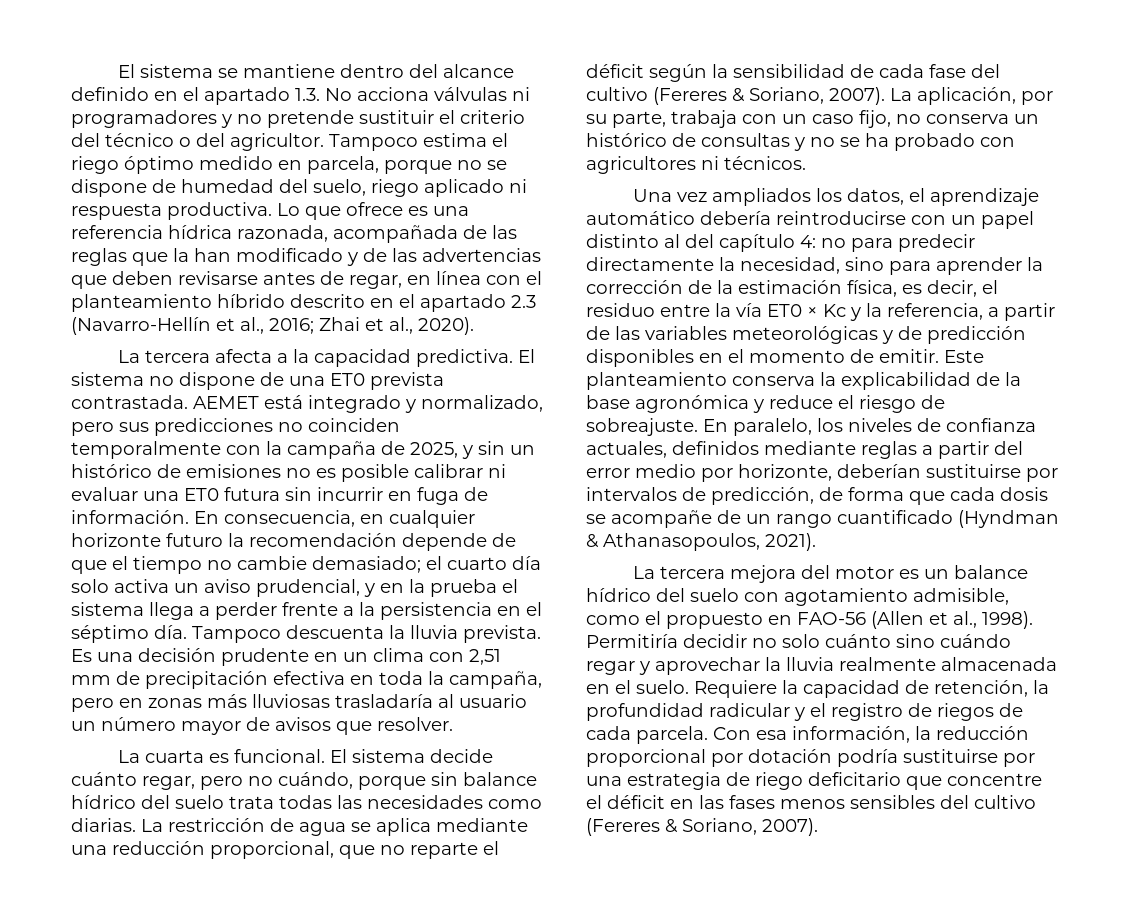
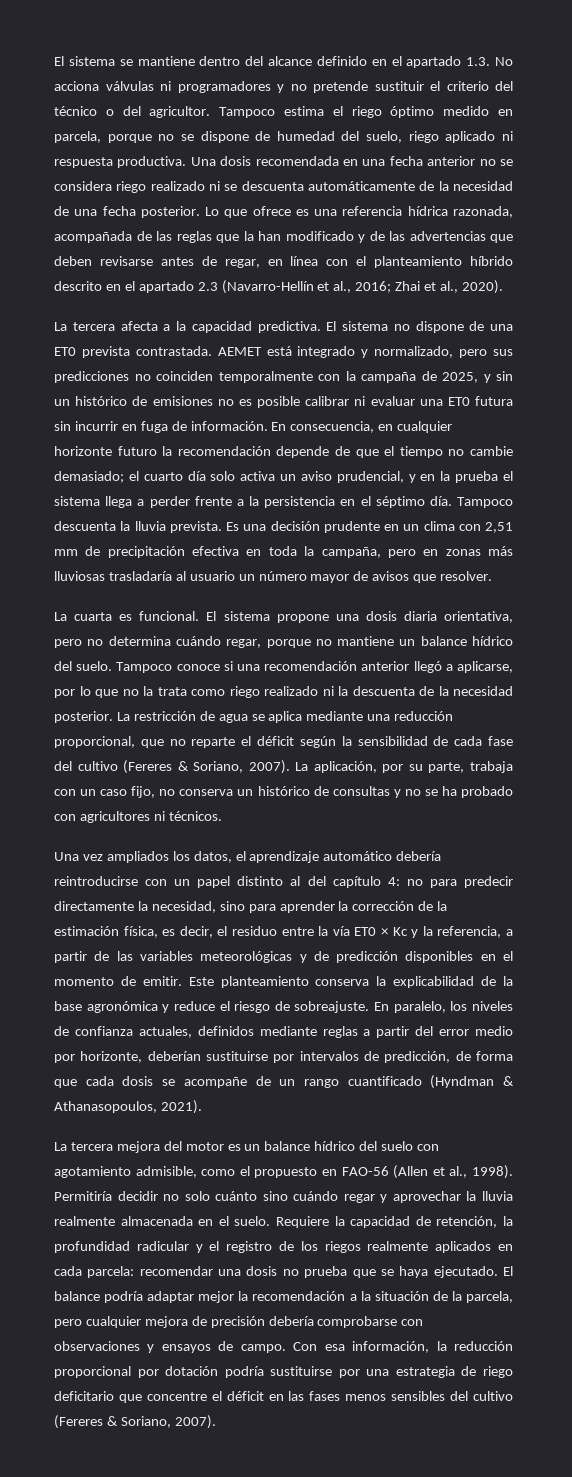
+ Una dosis recomendada en una fecha anterior no se considera riego realizado ni se descuenta automáticamente de la necesidad de una fecha posterior.
- El sistema decide cuánto regar, pero no cuándo, porque sin balance hídrico del suelo trata todas las necesidades como diarias.
+ El sistema propone una dosis diaria orientativa, pero no determina cuándo regar, porque no mantiene un balance hídrico del suelo. Tampoco conoce si una recomendación anterior llegó a aplicarse, por lo que no la trata como riego realizado ni la descuenta de la necesidad posterior.
- Requiere la capacidad de retención, la profundidad radicular y el registro de riegos de cada parcela.
+ Requiere la capacidad de retención, la profundidad radicular y el registro de los riegos realmente aplicados en cada parcela: recomendar una dosis no prueba que se haya ejecutado. El balance podría adaptar mejor la recomendación a la situación de la parcela, pero cualquier mejora de precisión debería comprobarse con observaciones y ensayos de campo.

